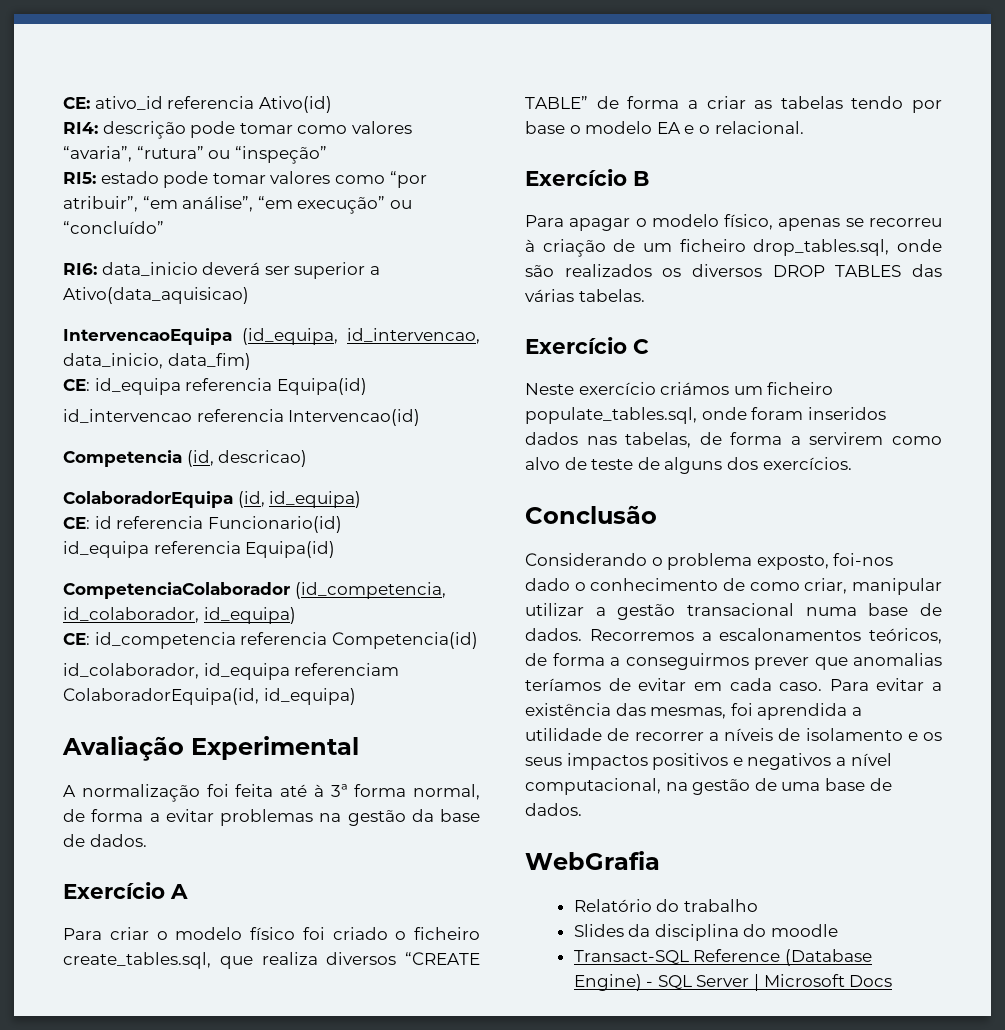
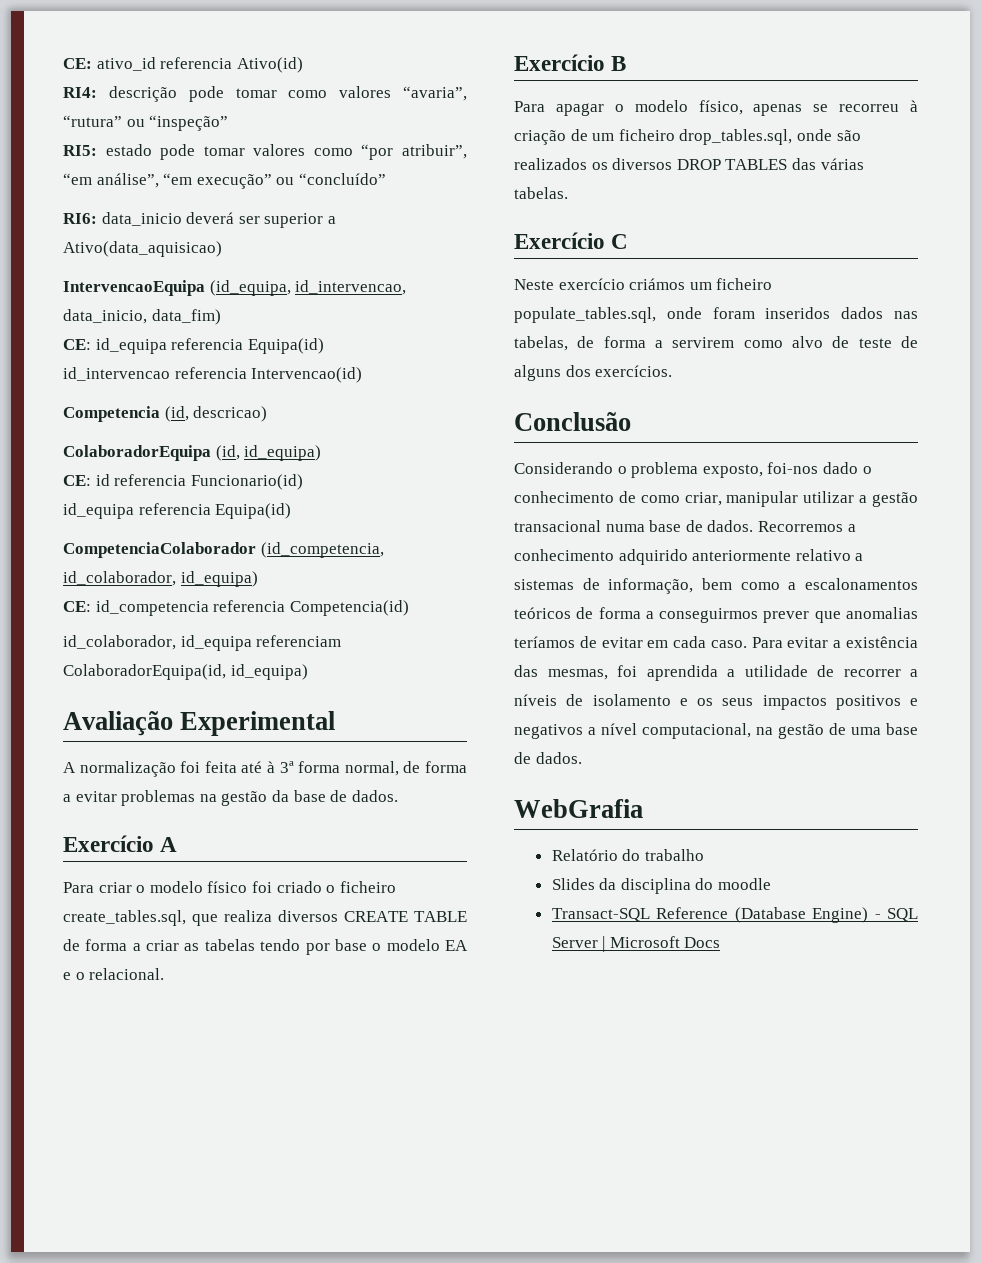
- Para criar o modelo físico foi criado o ficheiro create_tables.sql, que realiza diversos “CREATE TABLE” de forma a criar as tabelas tendo por base o modelo EA e o relacional.
+ Para criar o modelo físico foi criado o ficheiro create_tables.sql, que realiza diversos CREATE TABLE de forma a criar as tabelas tendo por base o modelo EA e o relacional.
- Recorremos a escalonamentos teóricos, de forma a conseguirmos prever que anomalias teríamos de evitar em cada caso.
+ Recorremos a conhecimento adquirido anteriormente relativo a sistemas de informação, bem como a escalonamentos teóricos de forma a conseguirmos prever que anomalias teríamos de evitar em cada caso.

